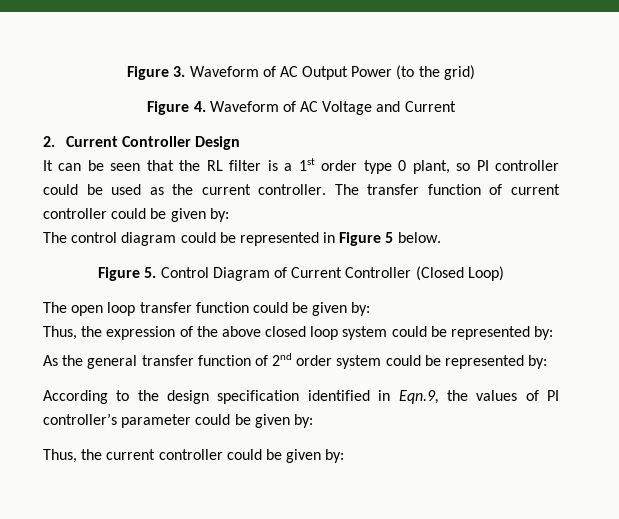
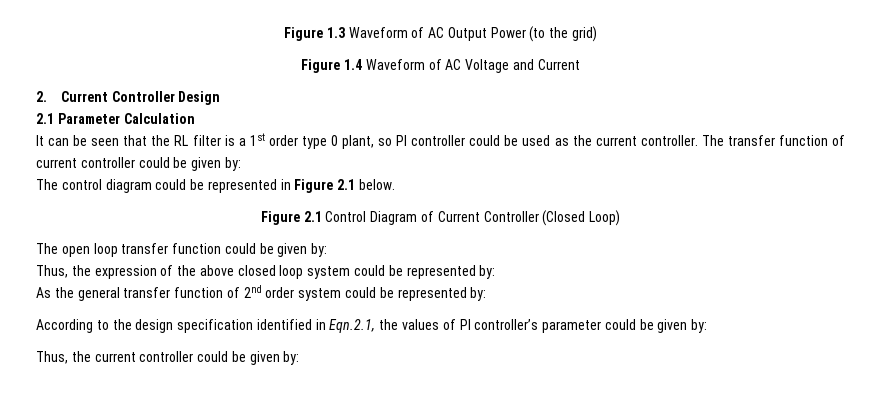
- Figure 3. Waveform of AC Output Power (to the grid)
+ Figure 1.3 Waveform of AC Output Power (to the grid)
- Figure 4. Waveform of AC Voltage and Current
+ Figure 1.4 Waveform of AC Voltage and Current
+ 2.1 Parameter Calculation
- The control diagram could be represented in Figure 5 below.
+ The control diagram could be represented in Figure 2.1 below.
- Figure 5. Control Diagram of Current Controller (Closed Loop)
+ Figure 2.1 Control Diagram of Current Controller (Closed Loop)
- According to the design specification identified in Eqn.9, the values of PI controller’s parameter could be given by:
+ According to the design specification identified in Eqn.2.1, the values of PI controller’s parameter could be given by:

